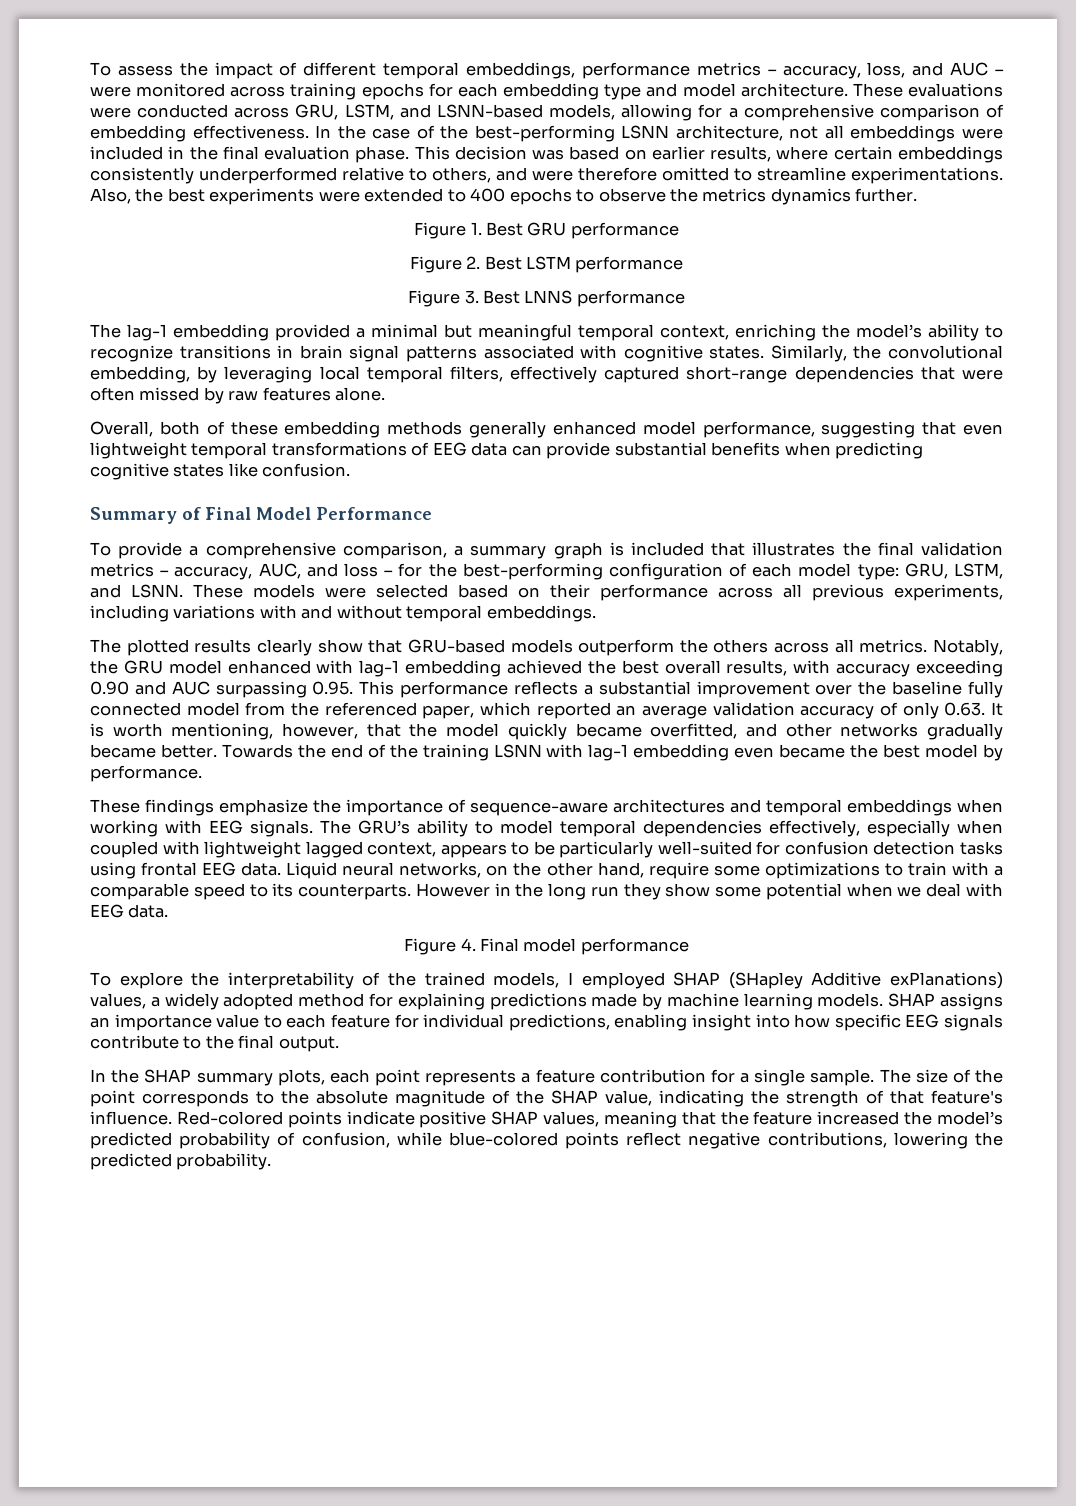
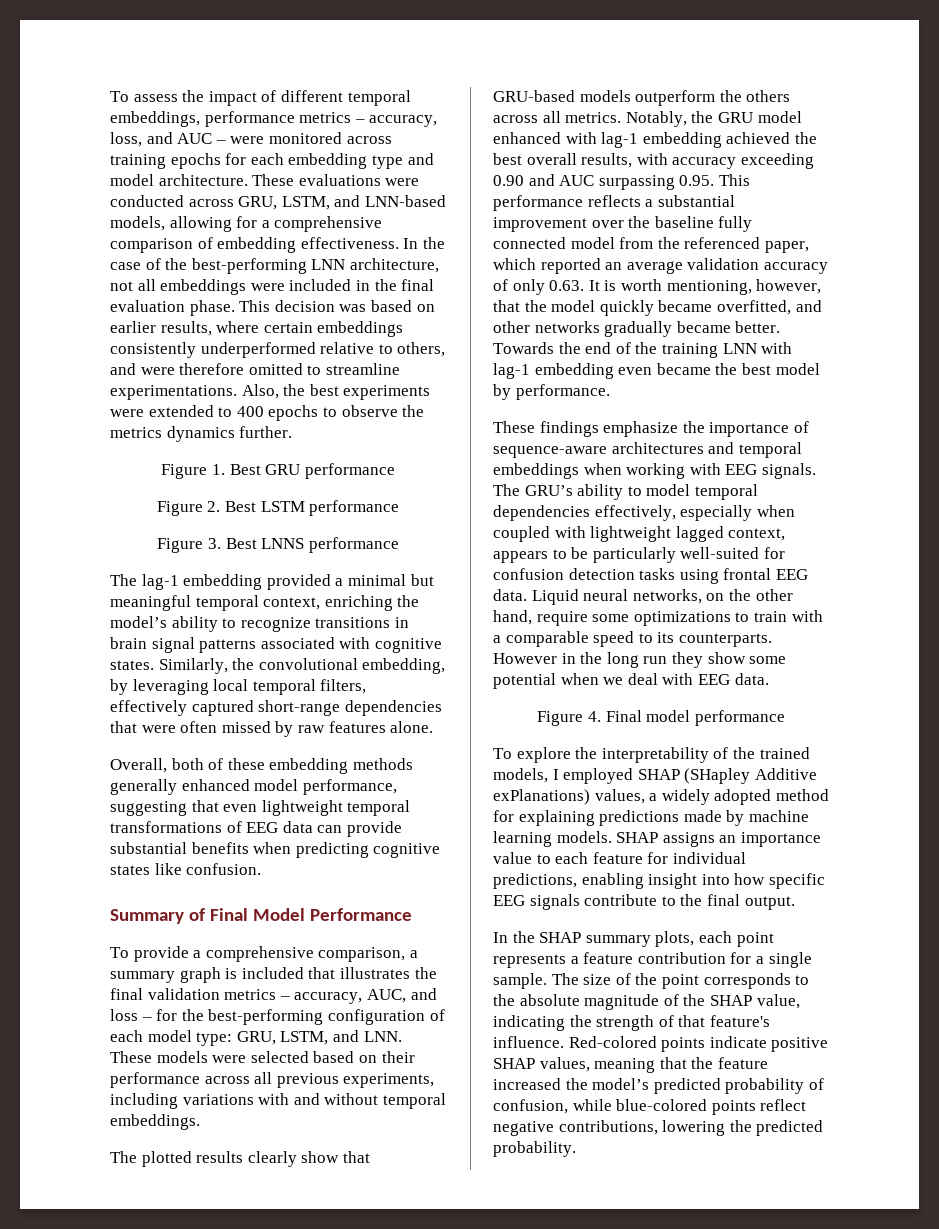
- These evaluations were conducted across GRU, LSTM, and LSNN-based models, allowing for a comprehensive comparison of embedding effectiveness.
+ These evaluations were conducted across GRU, LSTM, and LNN-based models, allowing for a comprehensive comparison of embedding effectiveness.
- In the case of the best-performing LSNN architecture, not all embeddings were included in the final evaluation phase.
+ In the case of the best-performing LNN architecture, not all embeddings were included in the final evaluation phase.
- To provide a comprehensive comparison, a summary graph is included that illustrates the final validation metrics – accuracy, AUC, and loss – for the best-performing configuration of each model type: GRU, LSTM, and LSNN. These models were selected based on their performance across all previous experiments, including variations with and without temporal embeddings.
+ To provide a comprehensive comparison, a summary graph is included that illustrates the final validation metrics – accuracy, AUC, and loss – for the best-performing configuration of each model type: GRU, LSTM, and LNN. These models were selected based on their performance across all previous experiments, including variations with and without temporal embeddings.
- Towards the end of the training LSNN with lag-1 embedding even became the best model by performance.
+ Towards the end of the training LNN with lag-1 embedding even became the best model by performance.

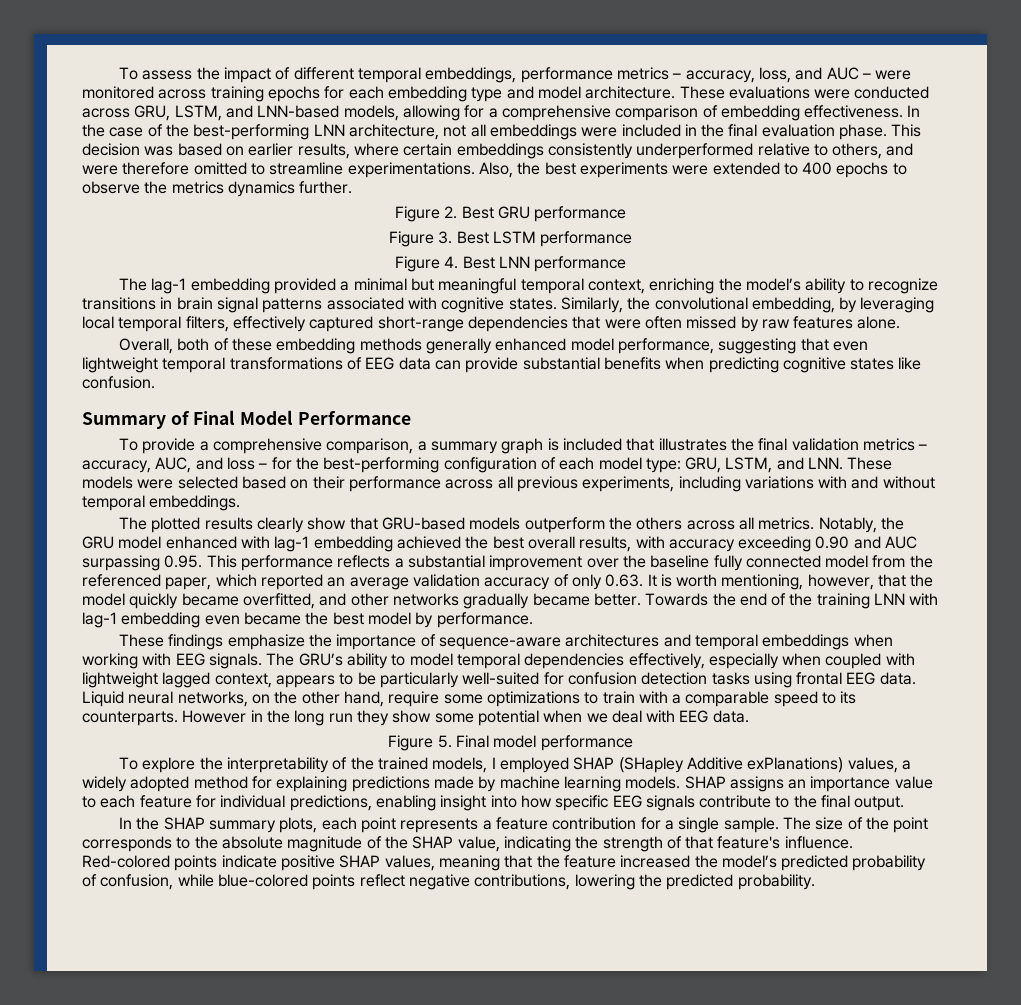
- Figure 1. Best GRU performance
+ Figure 2. Best GRU performance
- Figure 2. Best LSTM performance
+ Figure 3. Best LSTM performance
- Figure 3. Best LNNS performance
+ Figure 4. Best LNN performance
- Figure 4. Final model performance
+ Figure 5. Final model performance

